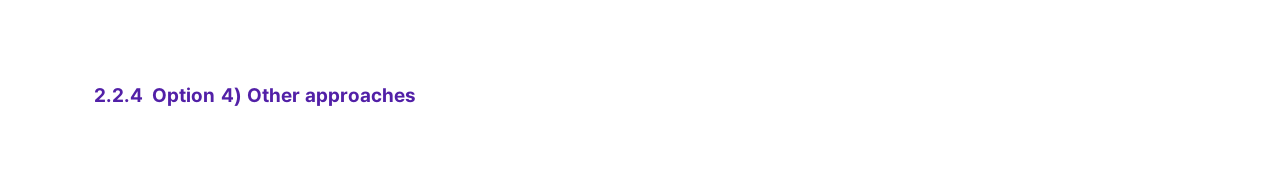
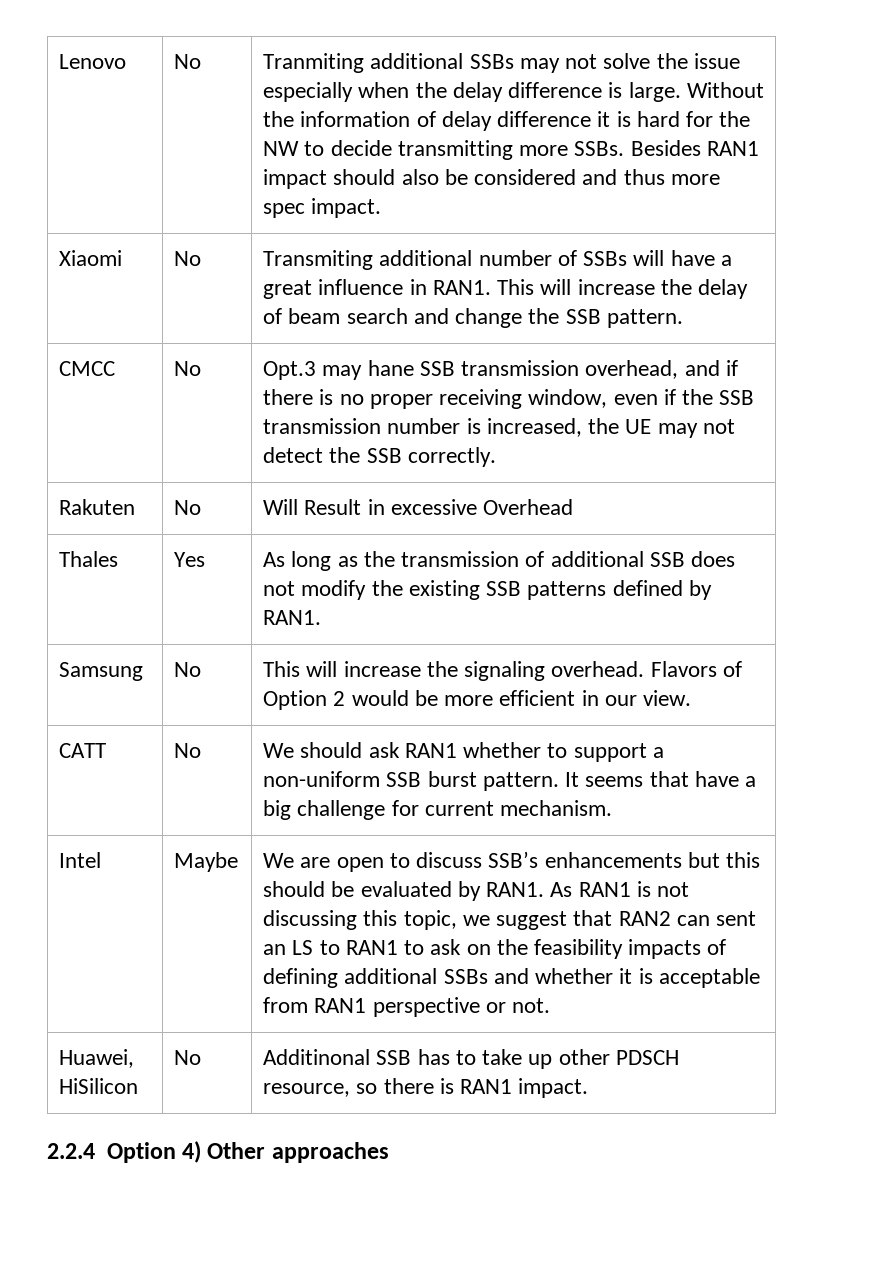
+ Lenovo | No | Tranmiting additional SSBs may not solve the issue especially when the delay difference is large. Without the information of delay difference it is hard for the NW to decide transmitting more SSBs. Besides RAN1 impact should also be considered and thus more spec impact.
+ Xiaomi | No | Transmiting additional number of SSBs will have a great influence in RAN1. This will increase the delay of beam search and change the SSB pattern.
+ CMCC | No | Opt.3 may hane SSB transmission overhead, and if there is no proper receiving window, even if the SSB transmission number is increased, the UE may not detect the SSB correctly.
+ Rakuten | No | Will Result in excessive Overhead
+ Thales | Yes | As long as the transmission of additional SSB does not modify the existing SSB patterns defined by RAN1.
+ Samsung | No | This will increase the signaling overhead. Flavors of Option 2 would be more efficient in our view.
+ CATT | No | We should ask RAN1 whether to support a non-uniform SSB burst pattern. It seems that have a big challenge for current mechanism.
+ Intel | Maybe | We are open to discuss SSB’s enhancements but this should be evaluated by RAN1. As RAN1 is not discussing this topic, we suggest that RAN2 can sent an LS to RAN1 to ask on the feasibility impacts of defining additional SSBs and whether it is acceptable from RAN1 perspective or not.
+ Huawei, HiSilicon | No | Additinonal SSB has to take up other PDSCH resource, so there is RAN1 impact.

